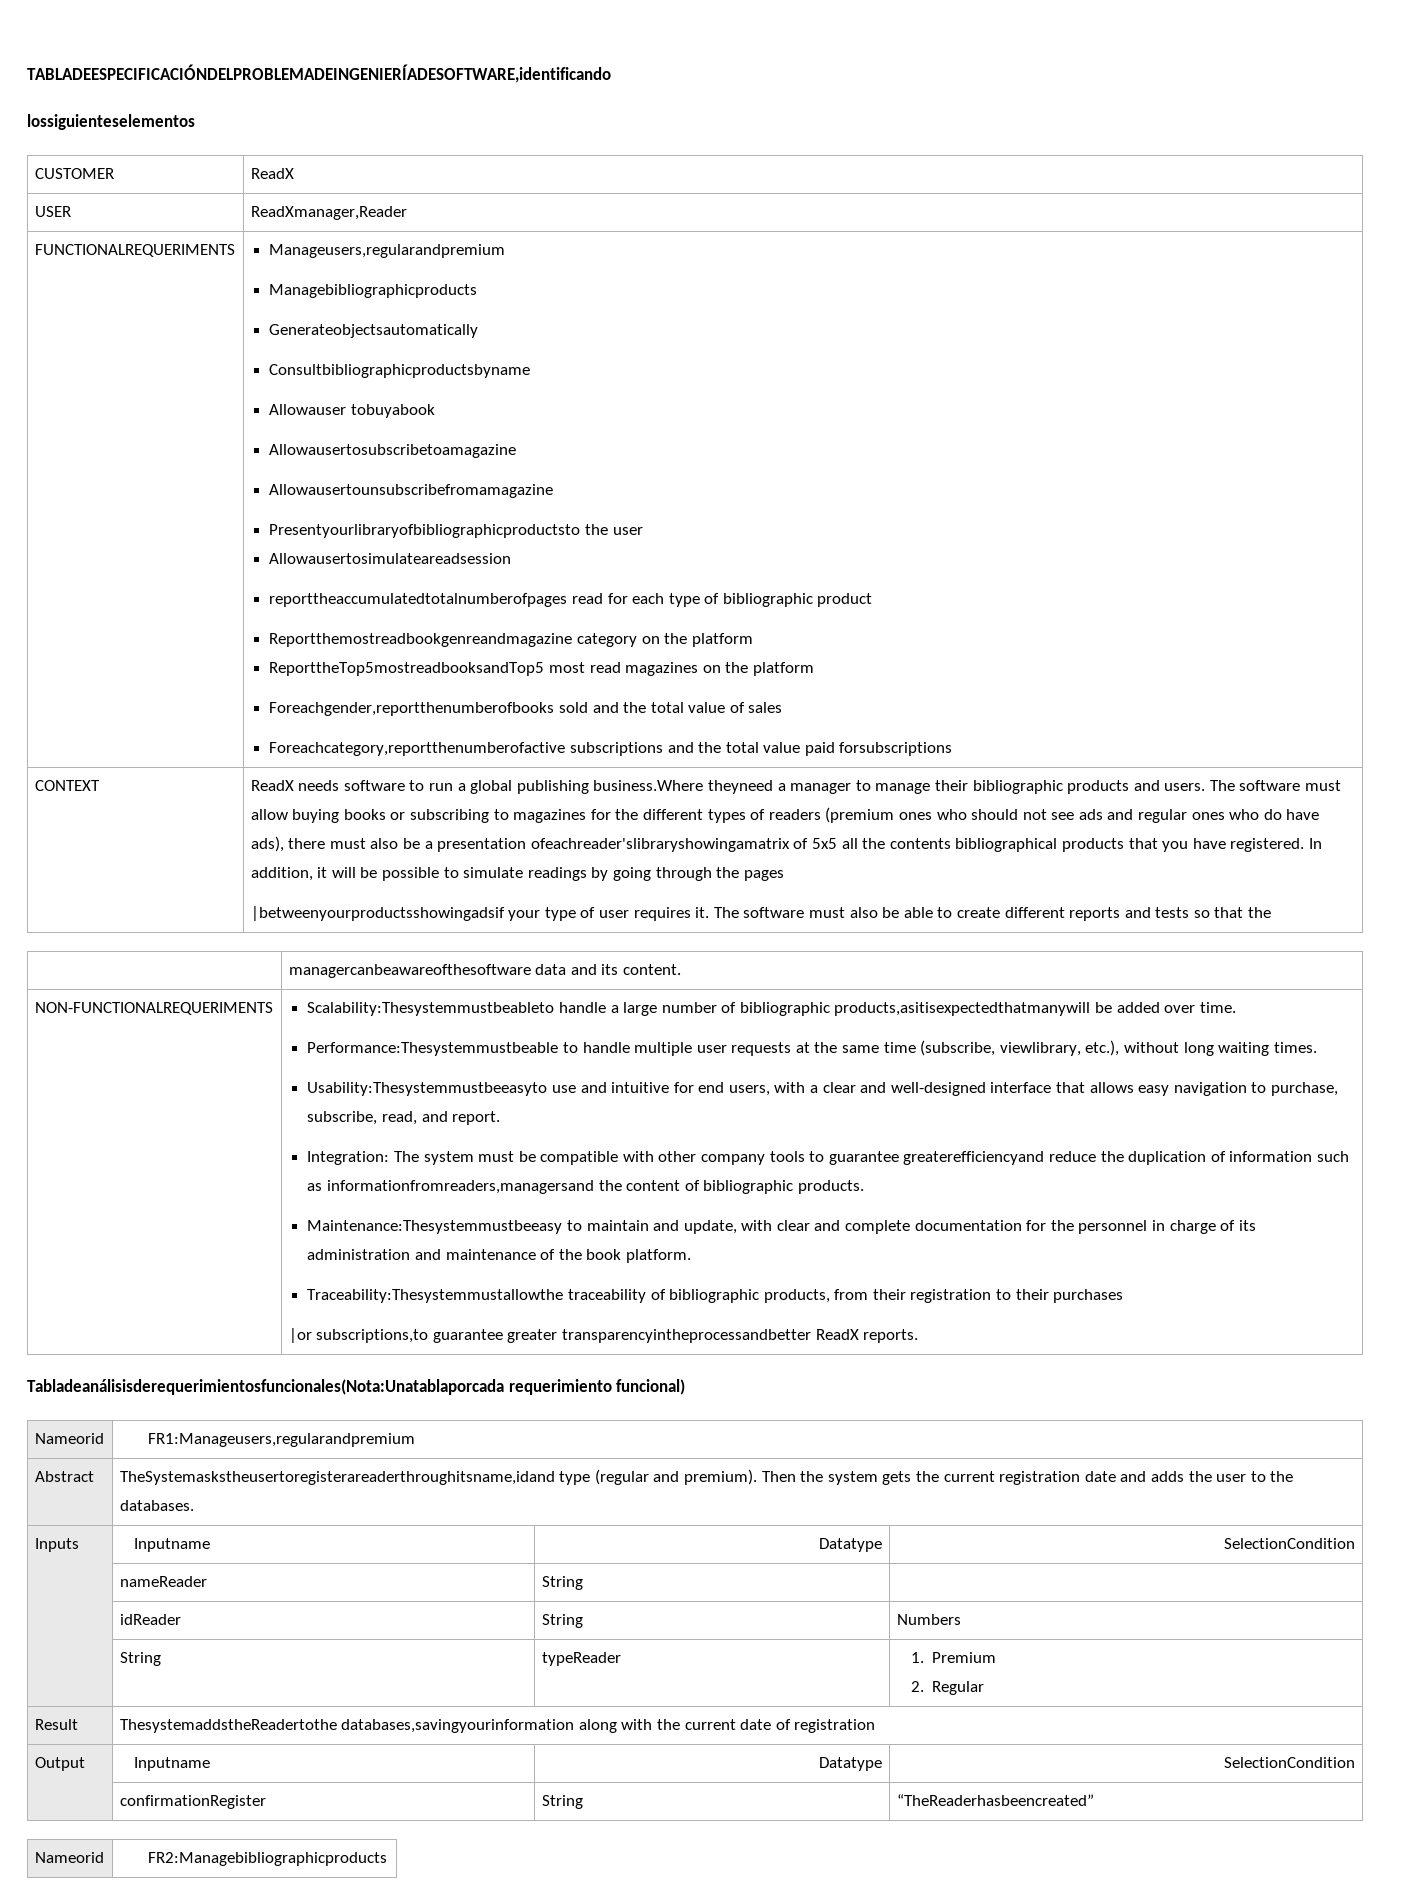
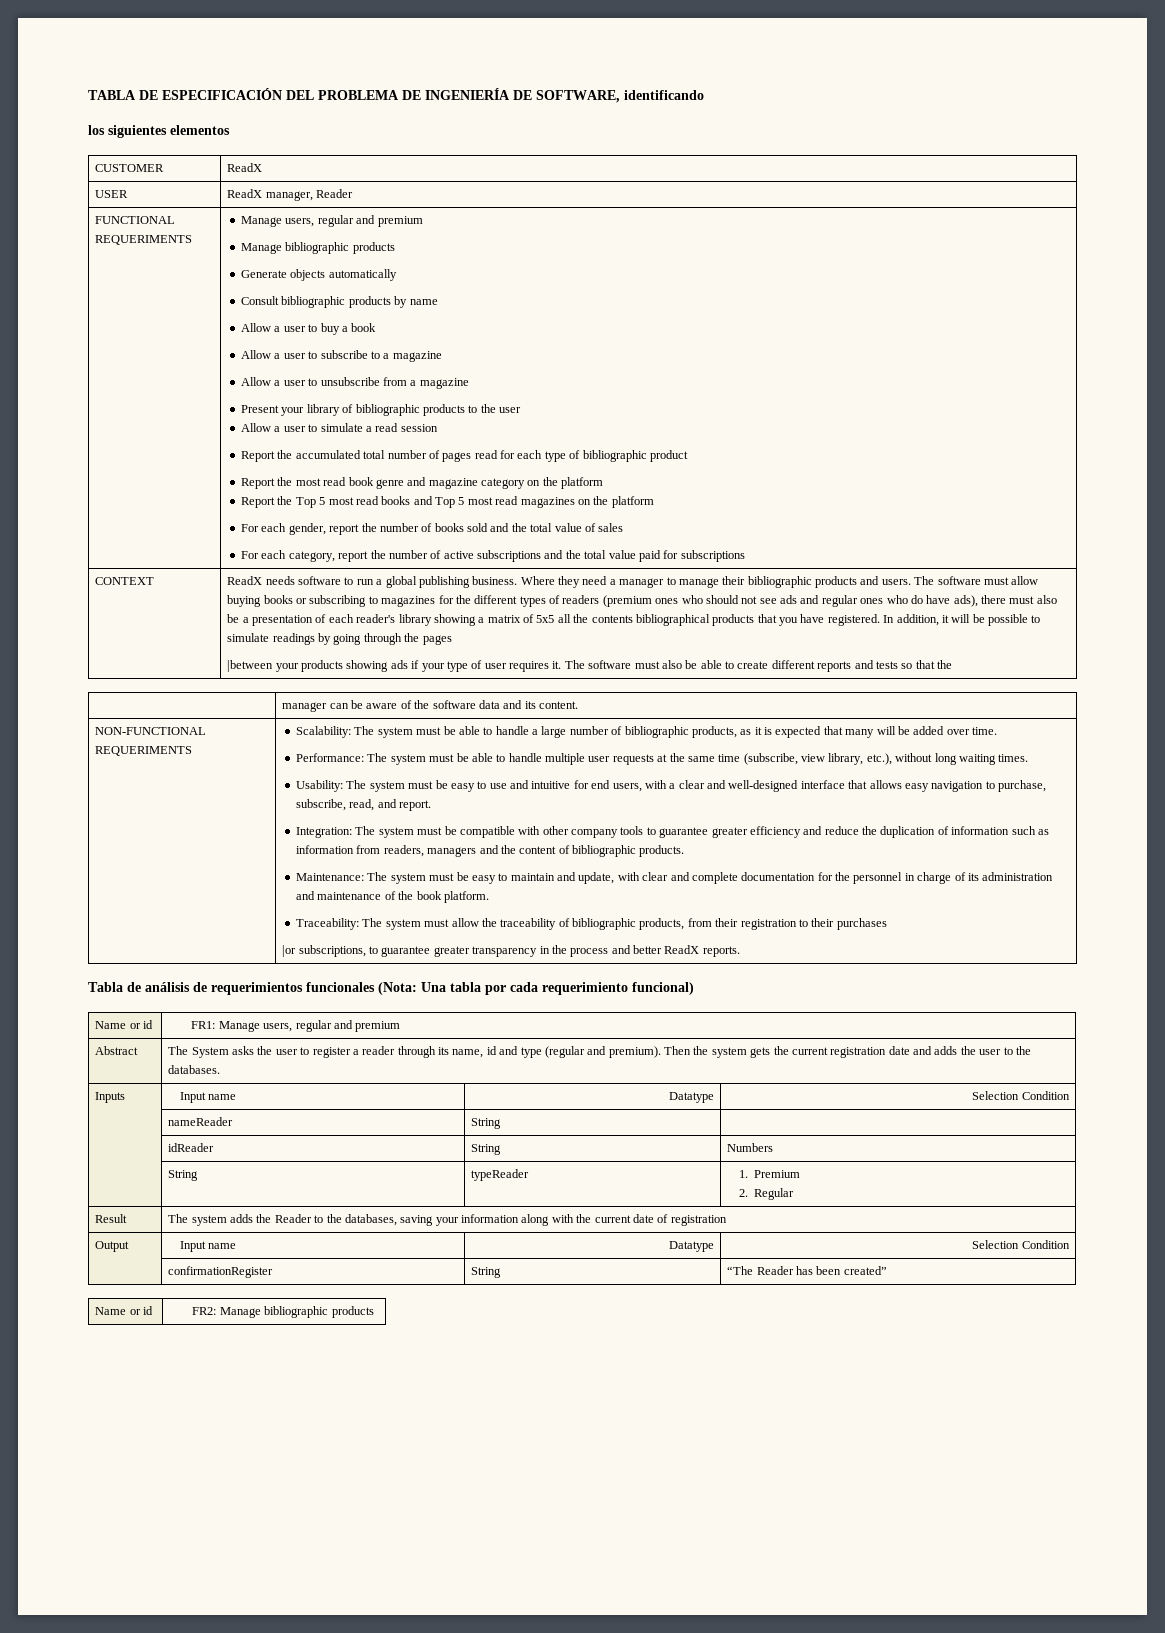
- TABLADEESPECIFICACIÓNDELPROBLEMADEINGENIERÍADESOFTWARE,identificando
- lossiguienteselementos
+ TABLA DE ESPECIFICACIÓN DEL PROBLEMA DE INGENIERÍA DE SOFTWARE, identificando
+ los siguientes elementos
  CUSTOMER | ReadX
- USER | ReadXmanager,Reader
- FUNCTIONALREQUERIMENTS | Manageusers,regularandpremium
- Managebibliographicproducts
- Generateobjectsautomatically
- Consultbibliographicproductsbyname
- Allowauser tobuyabook
- Allowausertosubscribetoamagazine
- Allowausertounsubscribefromamagazine
- Presentyourlibraryofbibliographicproductsto the user
- Allowausertosimulateareadsession
- reporttheaccumulatedtotalnumberofpages read for each type of bibliographic product
+ USER | ReadX manager, Reader
+ FUNCTIONAL REQUERIMENTS | Manage users, regular and premium
+ Manage bibliographic products
+ Generate objects automatically
+ Consult bibliographic products by name
+ Allow a user to buy a book
+ Allow a user to subscribe to a magazine
+ Allow a user to unsubscribe from a magazine
+ Present your library of bibliographic products to the user
+ Allow a user to simulate a read session
+ Report the accumulated total number of pages read for each type of bibliographic product
- Reportthemostreadbookgenreandmagazine category on the platform
- ReporttheTop5mostreadbooksandTop5 most read magazines on the platform
+ Report the most read book genre and magazine category on the platform
+ Report the Top 5 most read books and Top 5 most read magazines on the platform
- Foreachgender,reportthenumberofbooks sold and the total value of sales
+ For each gender, report the number of books sold and the total value of sales
- Foreachcategory,reportthenumberofactive subscriptions and the total value paid forsubscriptions
+ For each category, report the number of active subscriptions and the total value paid for subscriptions
- ReadX needs software to run a global publishing business.Where theyneed a manager to manage their bibliographic products and users.
+ ReadX needs software to run a global publishing business. Where they need a manager to manage their bibliographic products and users.
- The software must allow buying books or subscribing to magazines for the different types of readers (premium ones who should not see ads and regular ones who do have ads), there must also be a presentation ofeachreader'slibraryshowingamatrix of 5x5 all the contents bibliographical products that you have registered.
+ The software must allow buying books or subscribing to magazines for the different types of readers (premium ones who should not see ads and regular ones who do have ads), there must also be a presentation of each reader's library showing a matrix of 5x5 all the contents bibliographical products that you have registered.
- |betweenyourproductsshowingadsif your type of user requires it.
+ |between your products showing ads if your type of user requires it.
- | managercanbeawareofthesoftware data and its content.
- NON-FUNCTIONALREQUERIMENTS | Scalability:Thesystemmustbeableto handle a large number of bibliographic products,asitisexpectedthatmanywill be added over time.
- Performance:Thesystemmustbeable to handle multiple user requests at the same time (subscribe, viewlibrary, etc.), without long waiting times.
+ | manager can be aware of the software data and its content.
+ NON-FUNCTIONAL REQUERIMENTS | Scalability: The system must be able to handle a large number of bibliographic products, as it is expected that many will be added over time.
+ Performance: The system must be able to handle multiple user requests at the same time (subscribe, view library, etc.), without long waiting times.
- Usability:Thesystemmustbeeasyto use and intuitive for end users, with a clear and well-designed interface that allows easy navigation to purchase, subscribe, read, and report.
+ Usability: The system must be easy to use and intuitive for end users, with a clear and well-designed interface that allows easy navigation to purchase, subscribe, read, and report.
- Integration: The system must be compatible with other company tools to guarantee greaterefficiencyand reduce the duplication of information such as informationfromreaders,managersand the content of bibliographic products.
+ Integration: The system must be compatible with other company tools to guarantee greater efficiency and reduce the duplication of information such as information from readers, managers and the content of bibliographic products.
- Maintenance:Thesystemmustbeeasy to maintain and update, with clear and complete documentation for the personnel in charge of its administration and maintenance of the book platform.
+ Maintenance: The system must be easy to maintain and update, with clear and complete documentation for the personnel in charge of its administration and maintenance of the book platform.
- Traceability:Thesystemmustallowthe traceability of bibliographic products, from their registration to their purchases
+ Traceability: The system must allow the traceability of bibliographic products, from their registration to their purchases
- |or subscriptions,to guarantee greater transparencyintheprocessandbetter ReadX reports.
- Tabladeanálisisderequerimientosfuncionales(Nota:Unatablaporcada requerimiento funcional)
- Nameorid | FR1:Manageusers,regularandpremium
- Abstract | TheSystemaskstheusertoregisterareaderthroughitsname,idand type (regular and premium). Then the system gets the current registration date and adds the user to the databases.
+ |or subscriptions, to guarantee greater transparency in the process and better ReadX reports.
+ Tabla de análisis de requerimientos funcionales (Nota: Una tabla por cada requerimiento funcional)
+ Name or id | FR1: Manage users, regular and premium
+ Abstract | The System asks the user to register a reader through its name, id and type (regular and premium). Then the system gets the current registration date and adds the user to the databases.
- Inputs | Inputname | Datatype | SelectionCondition
+ Inputs | Input name | Datatype | Selection Condition
- Result | ThesystemaddstheReadertothe databases,savingyourinformation along with the current date of registration
+ Result | The system adds the Reader to the databases, saving your information along with the current date of registration
- Output | Inputname | Datatype | SelectionCondition
+ Output | Input name | Datatype | Selection Condition
- | confirmationRegister | String | “TheReaderhasbeencreated”
- Nameorid | FR2:Managebibliographicproducts
+ | confirmationRegister | String | “The Reader has been created”
+ Name or id | FR2: Manage bibliographic products

